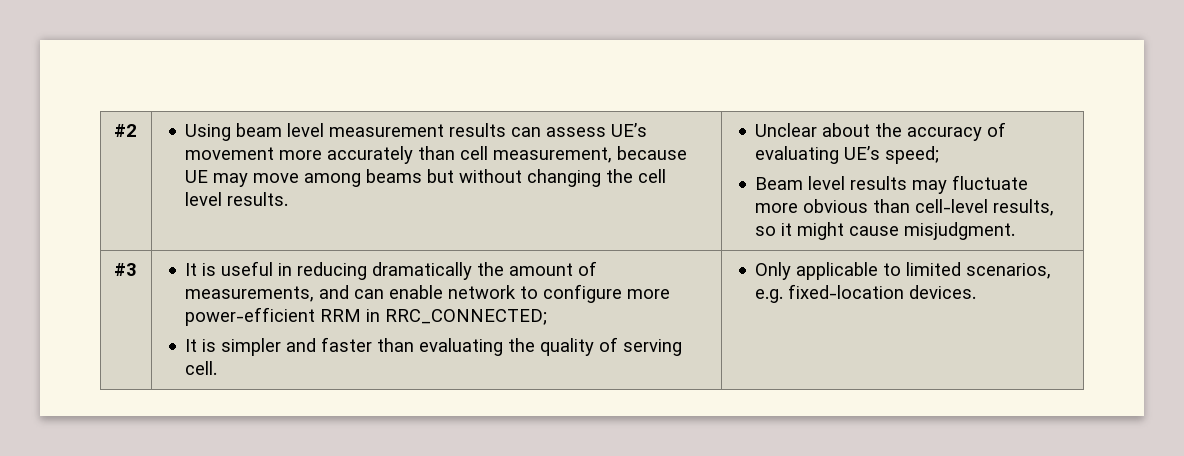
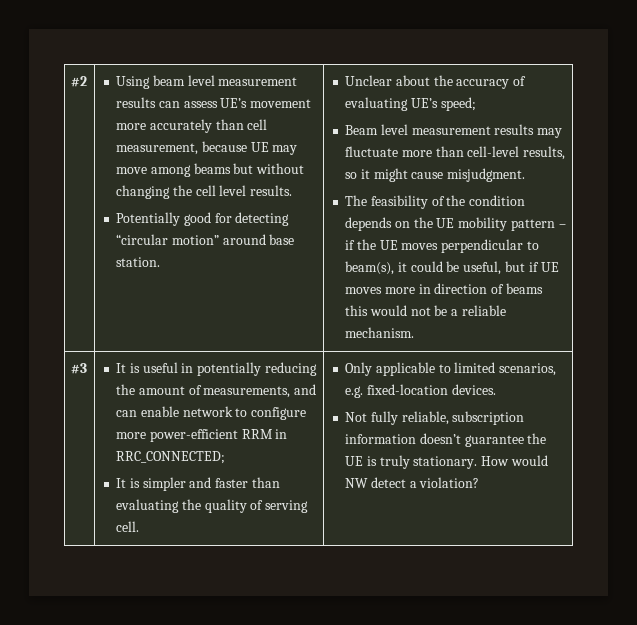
+ Potentially good for detecting “circular motion” around base station.
- Beam level results may fluctuate more obvious than cell-level results, so it might cause misjudgment.
+ Beam level measurement results may fluctuate more than cell-level results, so it might cause misjudgment.
+ The feasibility of the condition depends on the UE mobility pattern – if the UE moves perpendicular to beam(s), it could be useful, but if UE moves more in direction of beams this would not be a reliable mechanism.
- It is useful in reducing dramatically the amount of measurements, and can enable network to configure more power-efficient RRM in RRC_CONNECTED;
+ It is useful in potentially reducing the amount of measurements, and can enable network to configure more power-efficient RRM in RRC_CONNECTED;
+ Not fully reliable, subscription information doesn’t guarantee the UE is truly stationary. How would NW detect a violation?

